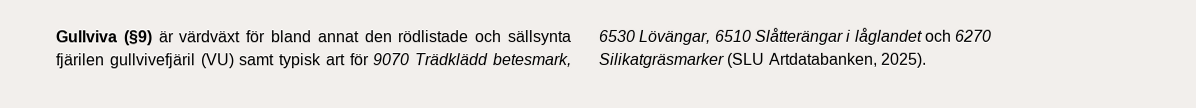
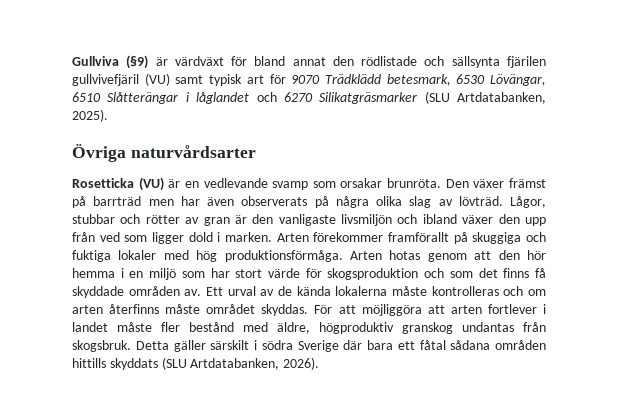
+ Övriga naturvårdsarter
+ Rosetticka (VU) är en vedlevande svamp som orsakar brunröta. Den växer främst på barrträd men har även observerats på några olika slag av lövträd. Lågor, stubbar och rötter av gran är den vanligaste livsmiljön och ibland växer den upp från ved som ligger dold i marken. Arten förekommer framförallt på skuggiga och fuktiga lokaler med hög produktionsförmåga. Arten hotas genom att den hör hemma i en miljö som har stort värde för skogsproduktion och som det finns få skyddade områden av. Ett urval av de kända lokalerna måste kontrolleras och om arten återfinns måste området skyddas. För att möjliggöra att arten fortlever i landet måste fler bestånd med äldre, högproduktiv granskog undantas från skogsbruk. Detta gäller särskilt i södra Sverige där bara ett fåtal sådana områden hittills skyddats (SLU Artdatabanken, 2026).

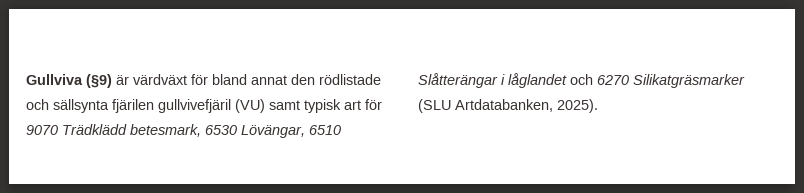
- Övriga naturvårdsarter
- Rosetticka (VU) är en vedlevande svamp som orsakar brunröta. Den växer främst på barrträd men har även observerats på några olika slag av lövträd. Lågor, stubbar och rötter av gran är den vanligaste livsmiljön och ibland växer den upp från ved som ligger dold i marken. Arten förekommer framförallt på skuggiga och fuktiga lokaler med hög produktionsförmåga. Arten hotas genom att den hör hemma i en miljö som har stort värde för skogsproduktion och som det finns få skyddade områden av. Ett urval av de kända lokalerna måste kontrolleras och om arten återfinns måste området skyddas. För att möjliggöra att arten fortlever i landet måste fler bestånd med äldre, högproduktiv granskog undantas från skogsbruk. Detta gäller särskilt i södra Sverige där bara ett fåtal sådana områden hittills skyddats (SLU Artdatabanken, 2026).

